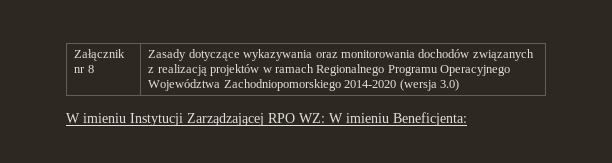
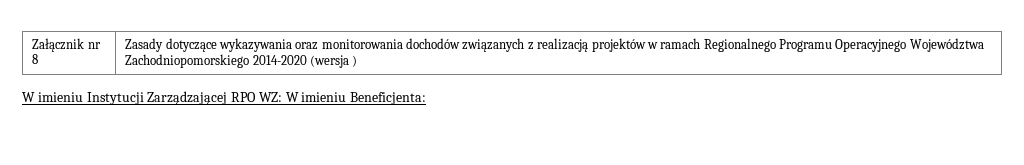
- Załącznik nr 8 | Zasady dotyczące wykazywania oraz monitorowania dochodów związanych z realizacją projektów w ramach Regionalnego Programu Operacyjnego Województwa Zachodniopomorskiego 2014-2020 (wersja 3.0)
+ Załącznik nr 8 | Zasady dotyczące wykazywania oraz monitorowania dochodów związanych z realizacją projektów w ramach Regionalnego Programu Operacyjnego Województwa Zachodniopomorskiego 2014-2020 (wersja )

